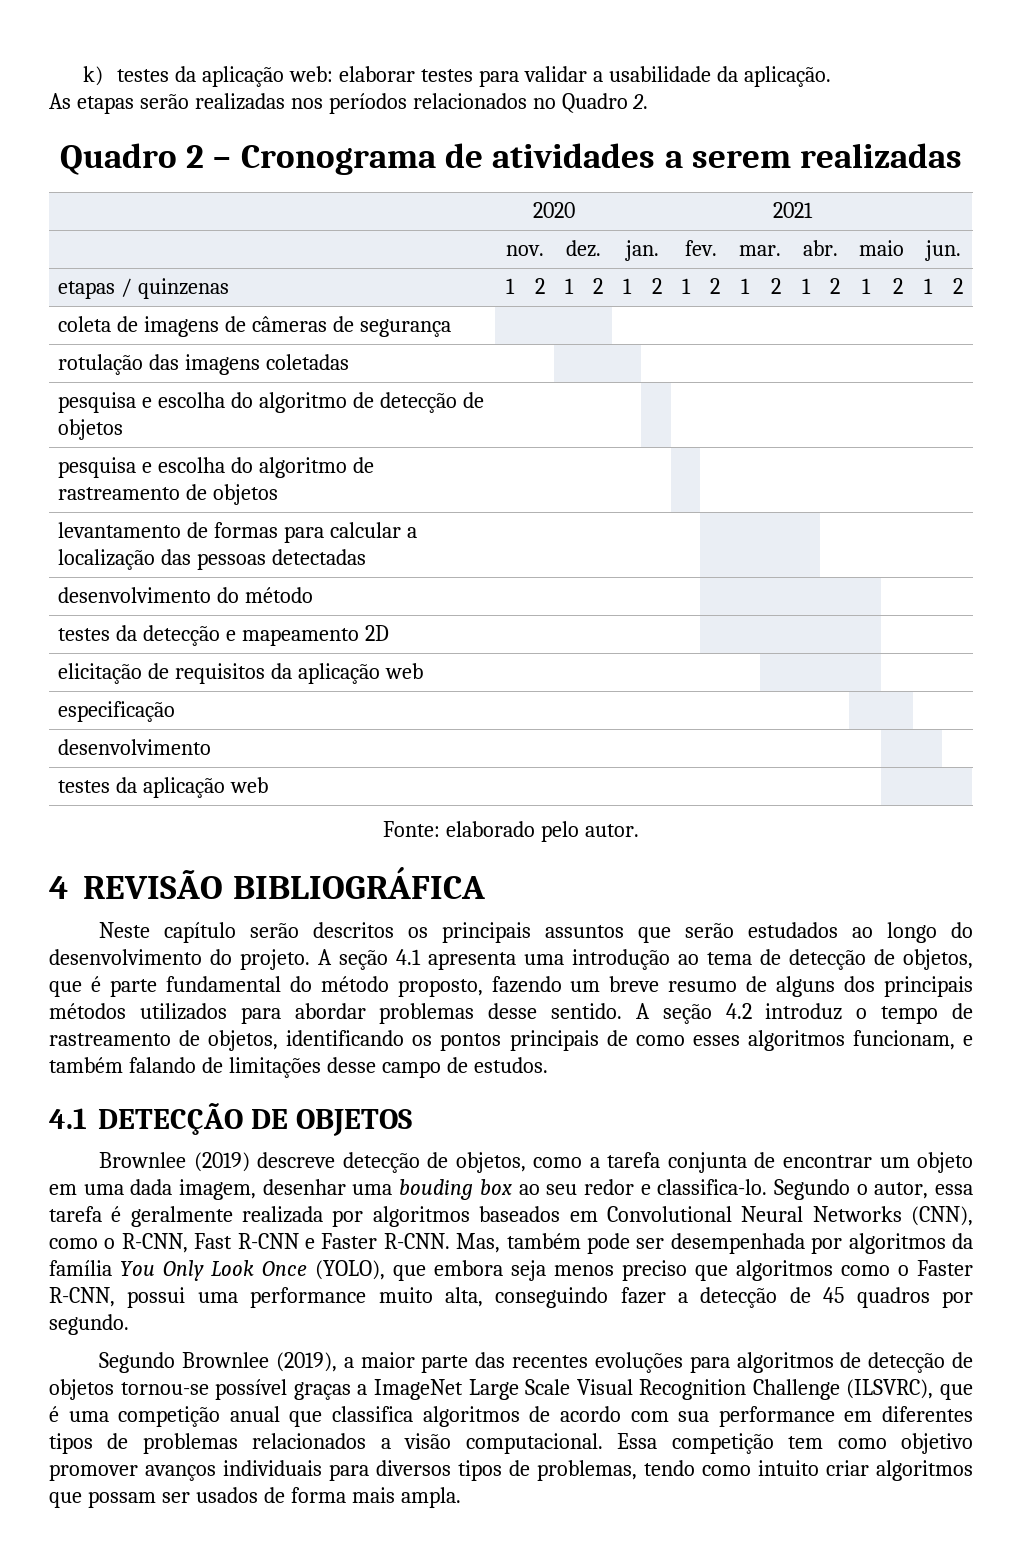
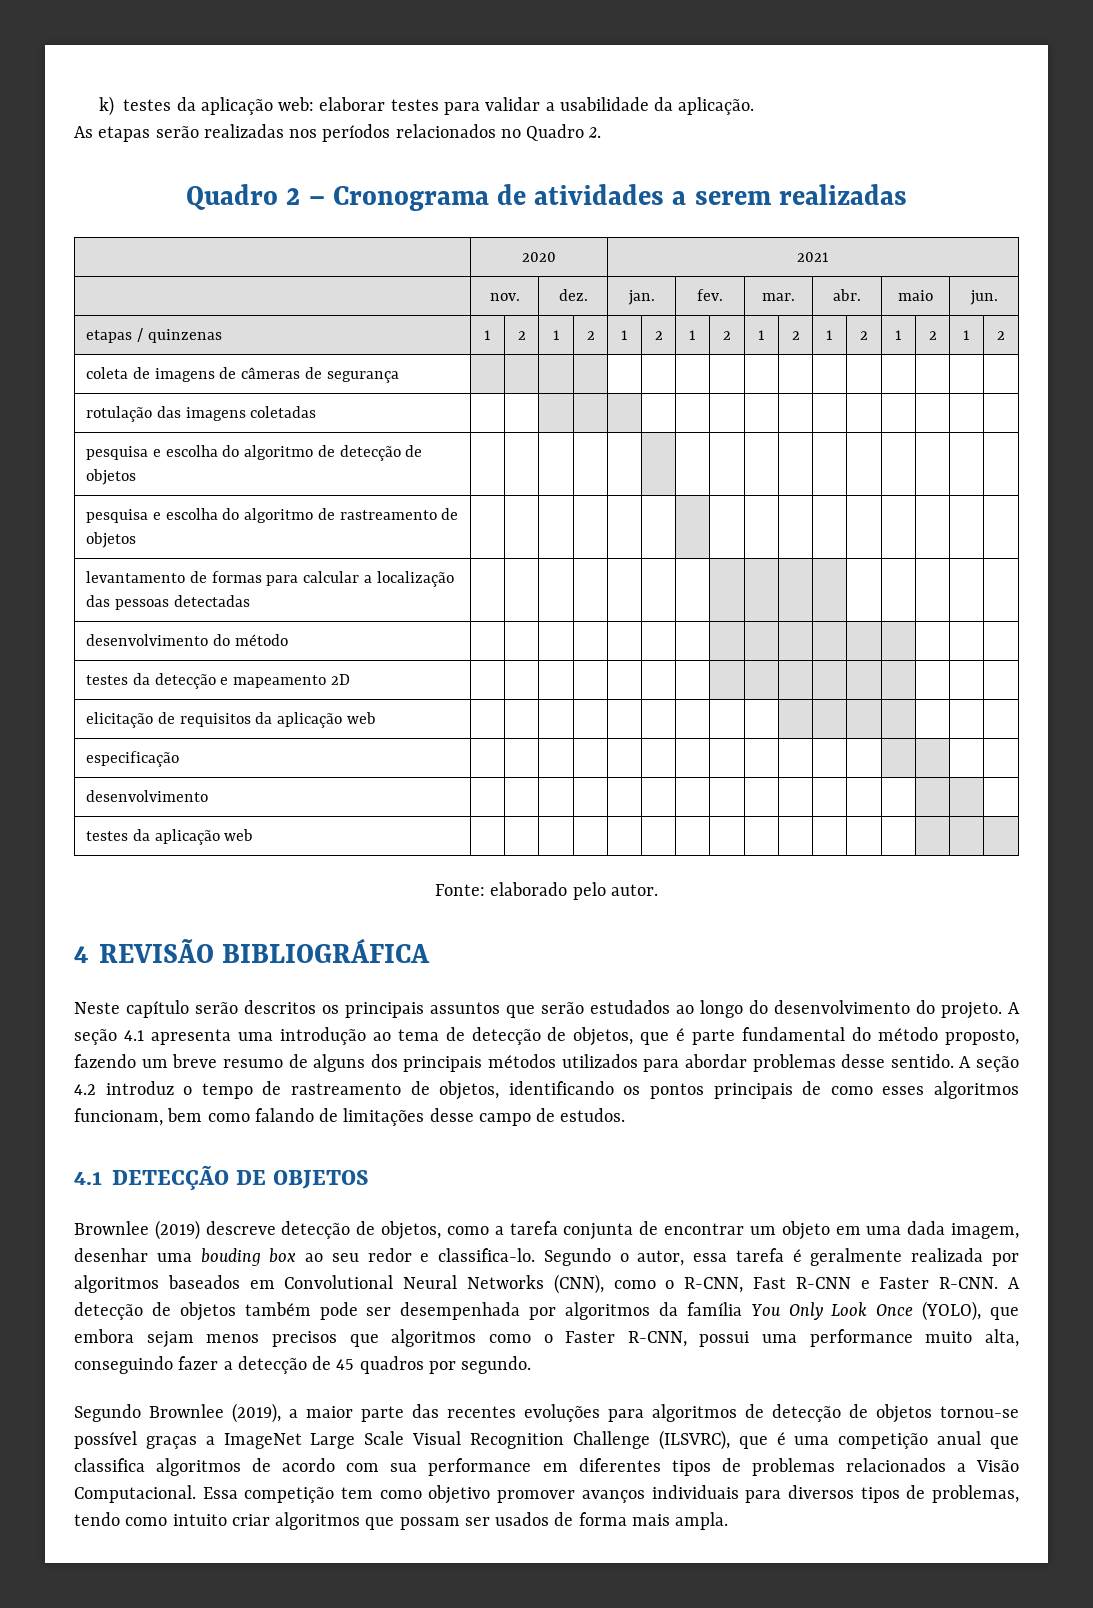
- A seção 4.2 introduz o tempo de rastreamento de objetos, identificando os pontos principais de como esses algoritmos funcionam, e também falando de limitações desse campo de estudos.
+ A seção 4.2 introduz o tempo de rastreamento de objetos, identificando os pontos principais de como esses algoritmos funcionam, bem como falando de limitações desse campo de estudos.
- Mas, também pode ser desempenhada por algoritmos da família You Only Look Once (YOLO), que embora seja menos preciso que algoritmos como o Faster R-CNN, possui uma performance muito alta, conseguindo fazer a detecção de 45 quadros por segundo.
+ A detecção de objetos também pode ser desempenhada por algoritmos da família You Only Look Once (YOLO), que embora sejam menos precisos que algoritmos como o Faster R-CNN, possui uma performance muito alta, conseguindo fazer a detecção de 45 quadros por segundo.
- Segundo Brownlee (2019), a maior parte das recentes evoluções para algoritmos de detecção de objetos tornou-se possível graças a ImageNet Large Scale Visual Recognition Challenge (ILSVRC), que é uma competição anual que classifica algoritmos de acordo com sua performance em diferentes tipos de problemas relacionados a visão computacional.
+ Segundo Brownlee (2019), a maior parte das recentes evoluções para algoritmos de detecção de objetos tornou-se possível graças a ImageNet Large Scale Visual Recognition Challenge (ILSVRC), que é uma competição anual que classifica algoritmos de acordo com sua performance em diferentes tipos de problemas relacionados a Visão Computacional.

